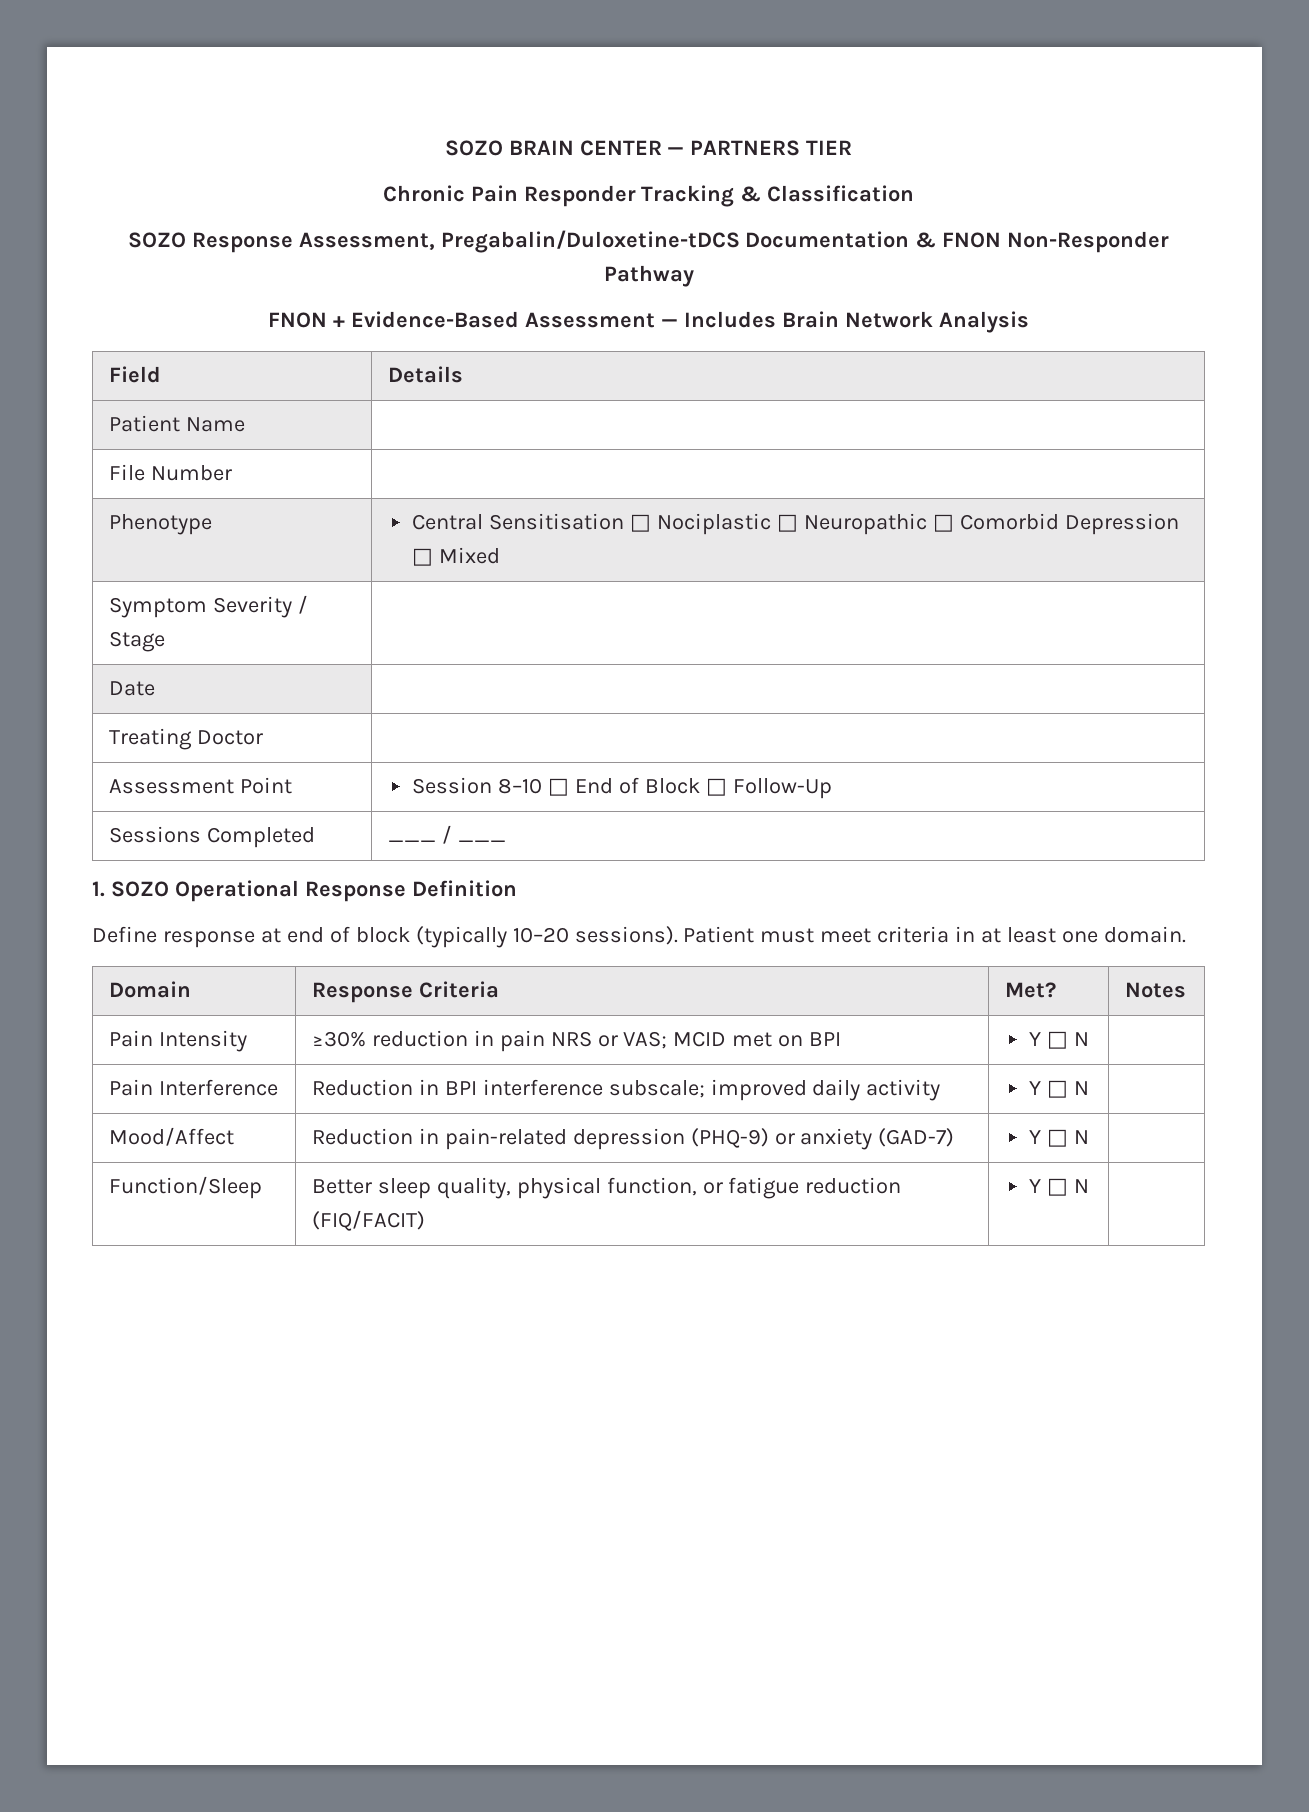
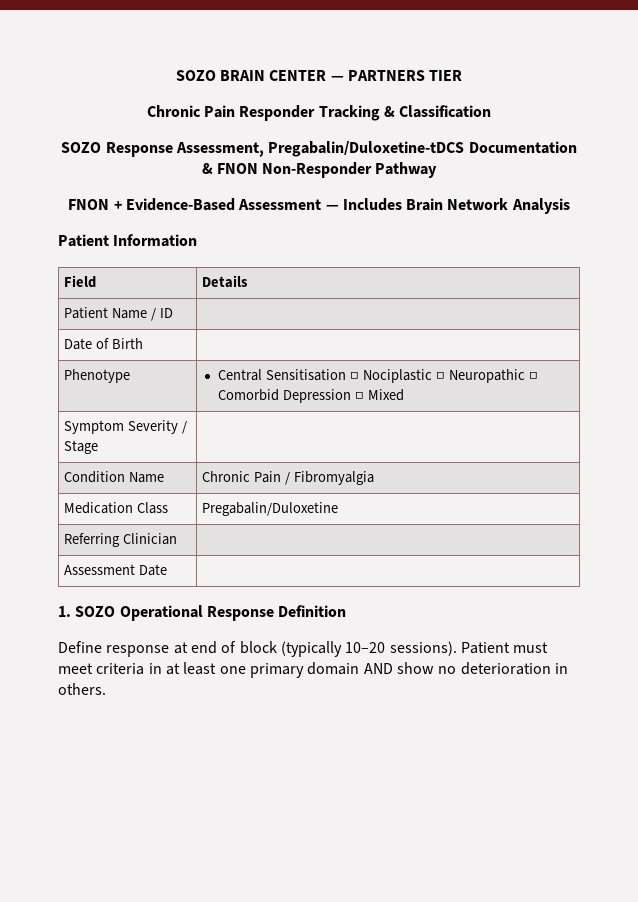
+ Patient Information
- Patient Name |
- File Number |
+ Patient Name / ID |
+ Date of Birth |
- Date |
- Treating Doctor |
- Assessment Point | Session 8–10 □ End of Block □ Follow-Up
- Sessions Completed | ___ / ___
+ Condition Name | Chronic Pain / Fibromyalgia
+ Medication Class | Pregabalin/Duloxetine
+ Referring Clinician |
+ Assessment Date |
- Patient must meet criteria in at least one domain.
- Domain | Response Criteria | Met? | Notes
- Pain Intensity | ≥30% reduction in pain NRS or VAS; MCID met on BPI | Y □ N |
- Pain Interference | Reduction in BPI interference subscale; improved daily activity | Y □ N |
- Mood/Affect | Reduction in pain-related depression (PHQ-9) or anxiety (GAD-7) | Y □ N |
- Function/Sleep | Better sleep quality, physical function, or fatigue reduction (FIQ/FACIT) | Y □ N |
+ Patient must meet criteria in at least one primary domain AND show no deterioration in others.

